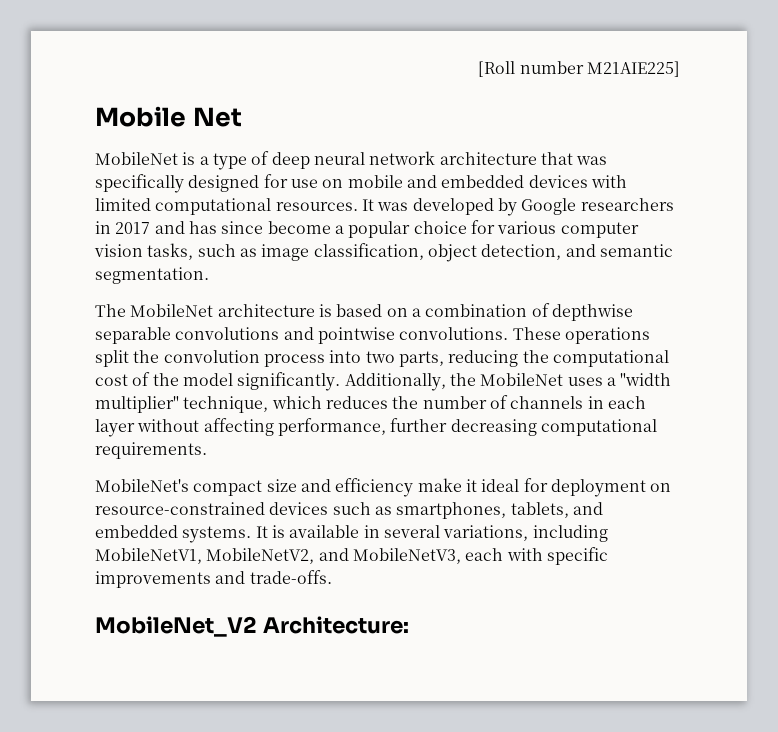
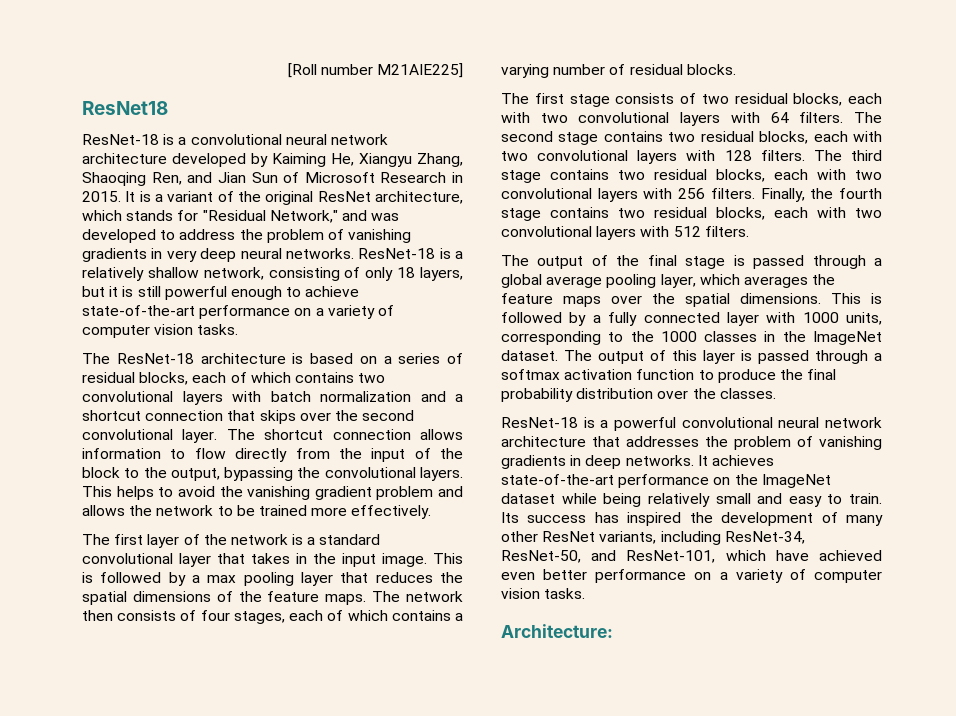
- Mobile Net
- MobileNet is a type of deep neural network architecture that was specifically designed for use on mobile and embedded devices with limited computational resources. It was developed by Google researchers in 2017 and has since become a popular choice for various computer vision tasks, such as image classification, object detection, and semantic segmentation.
- The MobileNet architecture is based on a combination of depthwise separable convolutions and pointwise convolutions. These operations split the convolution process into two parts, reducing the computational cost of the model significantly. Additionally, the MobileNet uses a "width multiplier" technique, which reduces the number of channels in each layer without affecting performance, further decreasing computational requirements.
- MobileNet's compact size and efficiency make it ideal for deployment on resource-constrained devices such as smartphones, tablets, and embedded systems. It is available in several variations, including MobileNetV1, MobileNetV2, and MobileNetV3, each with specific improvements and trade-offs.
- MobileNet_V2 Architecture:
+ ResNet18
+ ResNet-18 is a convolutional neural network architecture developed by Kaiming He, Xiangyu Zhang, Shaoqing Ren, and Jian Sun of Microsoft Research in 2015. It is a variant of the original ResNet architecture, which stands for "Residual Network," and was developed to address the problem of vanishing gradients in very deep neural networks. ResNet-18 is a relatively shallow network, consisting of only 18 layers, but it is still powerful enough to achieve state-of-the-art performance on a variety of computer vision tasks.
+ The ResNet-18 architecture is based on a series of residual blocks, each of which contains two convolutional layers with batch normalization and a shortcut connection that skips over the second convolutional layer. The shortcut connection allows information to flow directly from the input of the block to the output, bypassing the convolutional layers. This helps to avoid the vanishing gradient problem and allows the network to be trained more effectively.
+ The first layer of the network is a standard convolutional layer that takes in the input image. This is followed by a max pooling layer that reduces the spatial dimensions of the feature maps. The network then consists of four stages, each of which contains a varying number of residual blocks.
+ The first stage consists of two residual blocks, each with two convolutional layers with 64 filters. The second stage contains two residual blocks, each with two convolutional layers with 128 filters. The third stage contains two residual blocks, each with two convolutional layers with 256 filters. Finally, the fourth stage contains two residual blocks, each with two convolutional layers with 512 filters.
+ The output of the final stage is passed through a global average pooling layer, which averages the feature maps over the spatial dimensions. This is followed by a fully connected layer with 1000 units, corresponding to the 1000 classes in the ImageNet dataset. The output of this layer is passed through a softmax activation function to produce the final probability distribution over the classes.
+ ResNet-18 is a powerful convolutional neural network architecture that addresses the problem of vanishing gradients in deep networks. It achieves state-of-the-art performance on the ImageNet dataset while being relatively small and easy to train. Its success has inspired the development of many other ResNet variants, including ResNet-34, ResNet-50, and ResNet-101, which have achieved even better performance on a variety of computer vision tasks.
+ Architecture:

